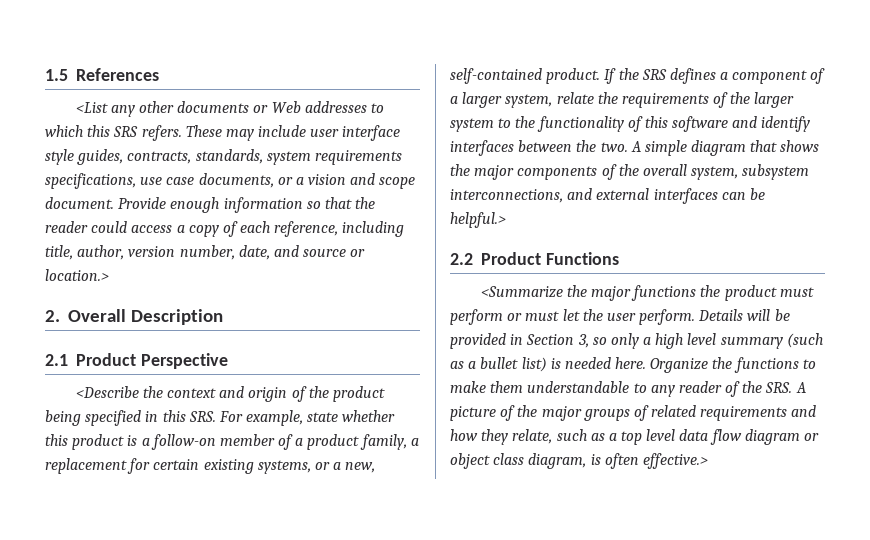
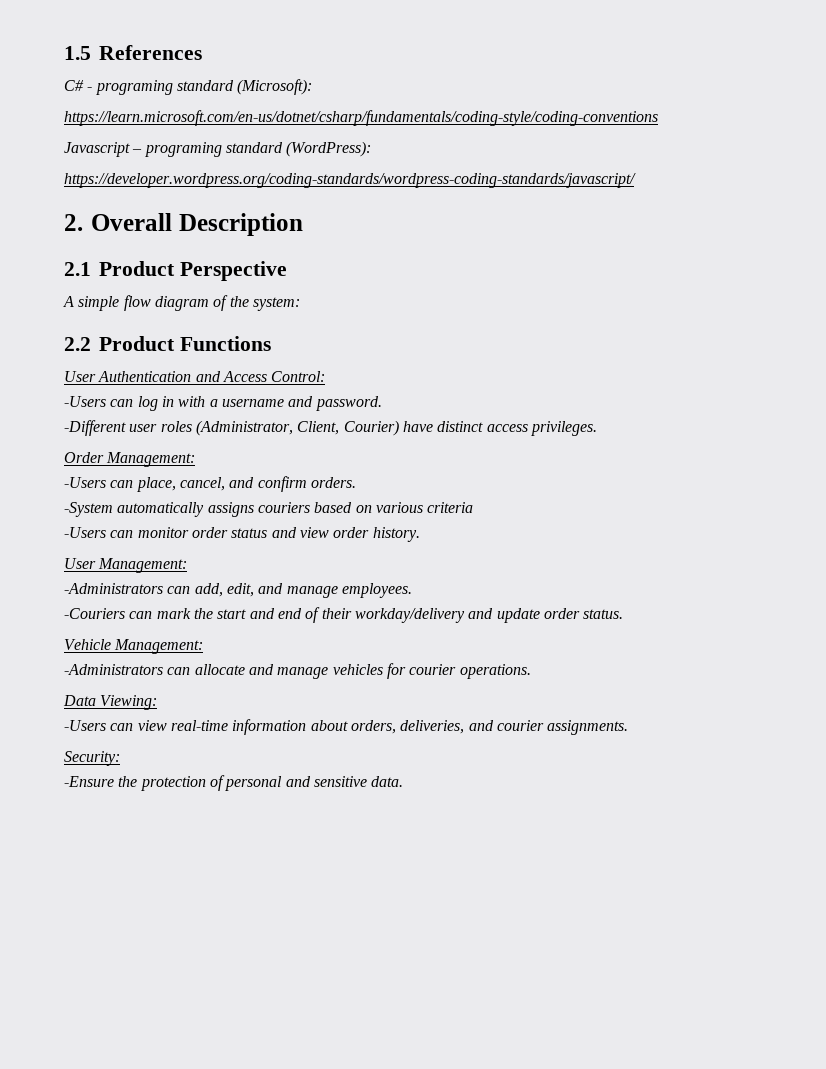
- <List any other documents or Web addresses to which this SRS refers. These may include user interface style guides, contracts, standards, system requirements specifications, use case documents, or a vision and scope document. Provide enough information so that the reader could access a copy of each reference, including title, author, version number, date, and source or location.>
+ C# - programing standard (Microsoft):
+ https://learn.microsoft.com/en-us/dotnet/csharp/fundamentals/coding-style/coding-conventions
+ Javascript – programing standard (WordPress):
+ https://developer.wordpress.org/coding-standards/wordpress-coding-standards/javascript/
- <Describe the context and origin of the product being specified in this SRS. For example, state whether this product is a follow-on member of a product family, a replacement for certain existing systems, or a new, self-contained product. If the SRS defines a component of a larger system, relate the requirements of the larger system to the functionality of this software and identify interfaces between the two. A simple diagram that shows the major components of the overall system, subsystem interconnections, and external interfaces can be helpful.>
+ A simple flow diagram of the system:
  2.2 Product Functions
- <Summarize the major functions the product must perform or must let the user perform. Details will be provided in Section 3, so only a high level summary (such as a bullet list) is needed here. Organize the functions to make them understandable to any reader of the SRS. A picture of the major groups of related requirements and how they relate, such as a top level data flow diagram or object class diagram, is often effective.>
+ User Authentication and Access Control:
+ -Users can log in with a username and password.
+ -Different user roles (Administrator, Client, Courier) have distinct access privileges.
+ Order Management:
+ -Users can place, cancel, and confirm orders.
+ -System automatically assigns couriers based on various criteria
+ -Users can monitor order status and view order history.
+ User Management:
+ -Administrators can add, edit, and manage employees.
+ -Couriers can mark the start and end of their workday/delivery and update order status.
+ Vehicle Management:
+ -Administrators can allocate and manage vehicles for courier operations.
+ Data Viewing:
+ -Users can view real-time information about orders, deliveries, and courier assignments.
+ Security:
+ -Ensure the protection of personal and sensitive data.

